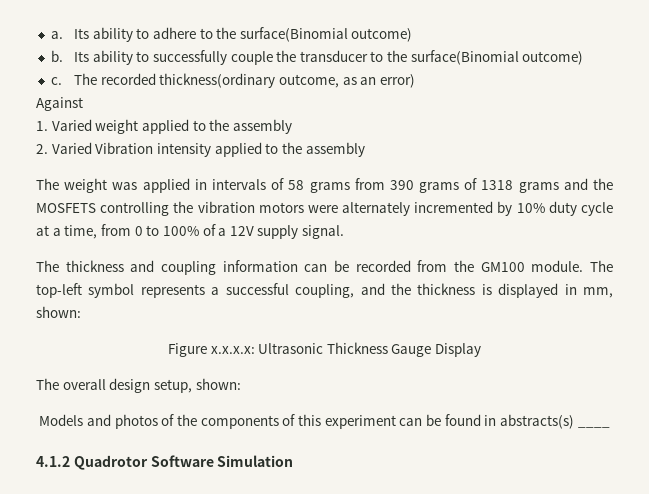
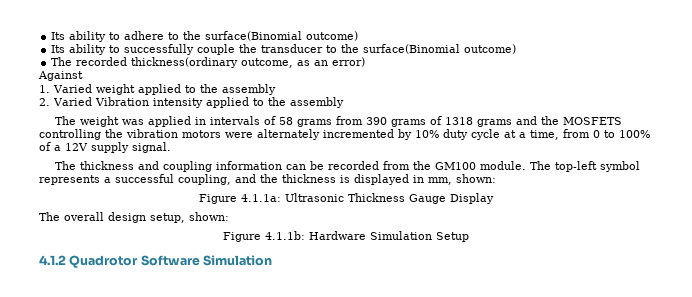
- a.
- b.
- c.
- Figure x.x.x.x: Ultrasonic Thickness Gauge Display
+ Figure 4.1.1a: Ultrasonic Thickness Gauge Display
- Models and photos of the components of this experiment can be found in abstracts(s) ____
+ Figure 4.1.1b: Hardware Simulation Setup

